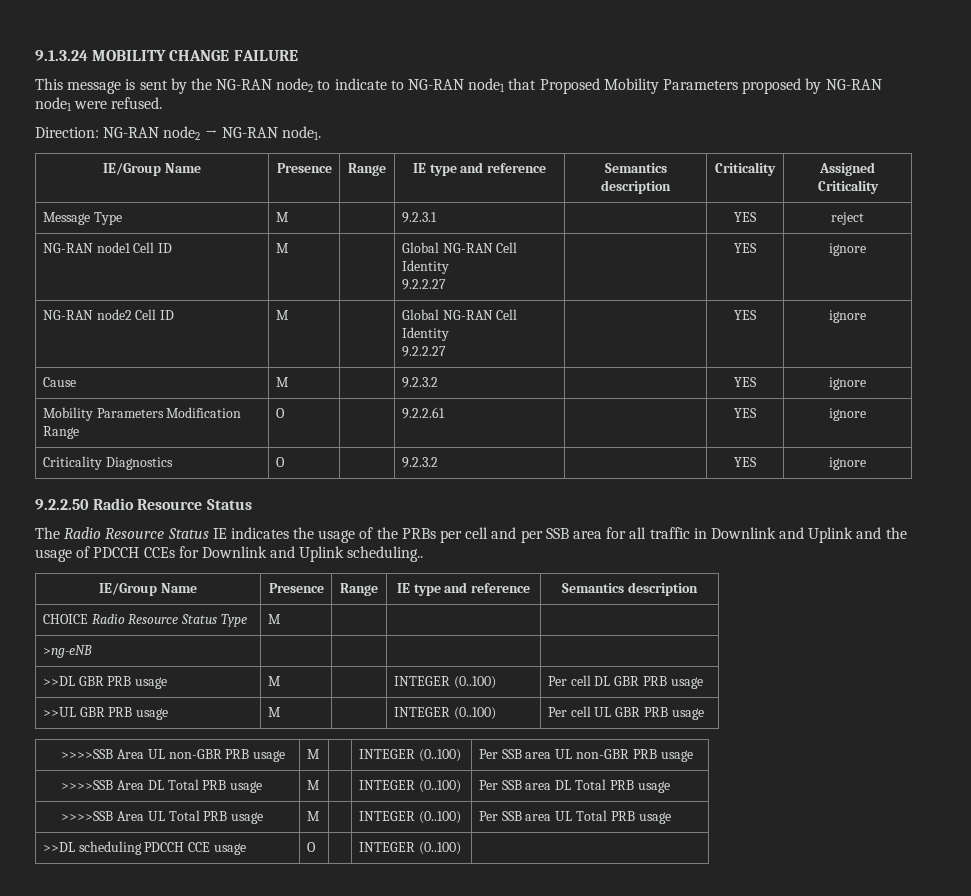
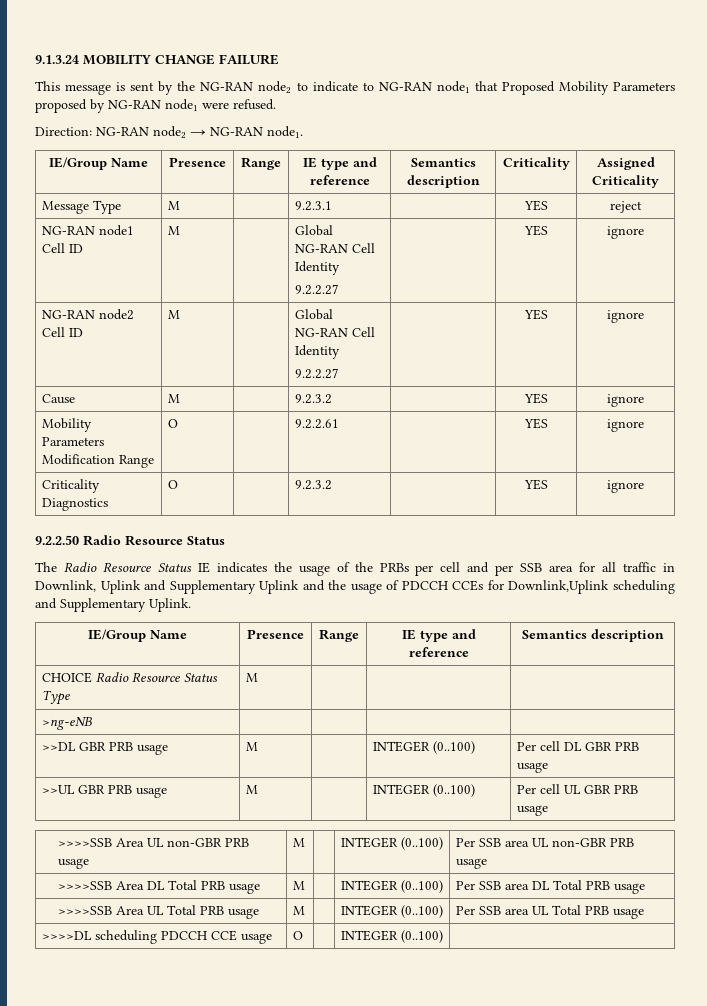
- The Radio Resource Status IE indicates the usage of the PRBs per cell and per SSB area for all traffic in Downlink and Uplink and the usage of PDCCH CCEs for Downlink and Uplink scheduling..
+ The Radio Resource Status IE indicates the usage of the PRBs per cell and per SSB area for all traffic in Downlink, Uplink and Supplementary Uplink and the usage of PDCCH CCEs for Downlink,Uplink scheduling and Supplementary Uplink.
- >>DL scheduling PDCCH CCE usage | O | | INTEGER (0..100) |
+ >>>>DL scheduling PDCCH CCE usage | O | | INTEGER (0..100) |

